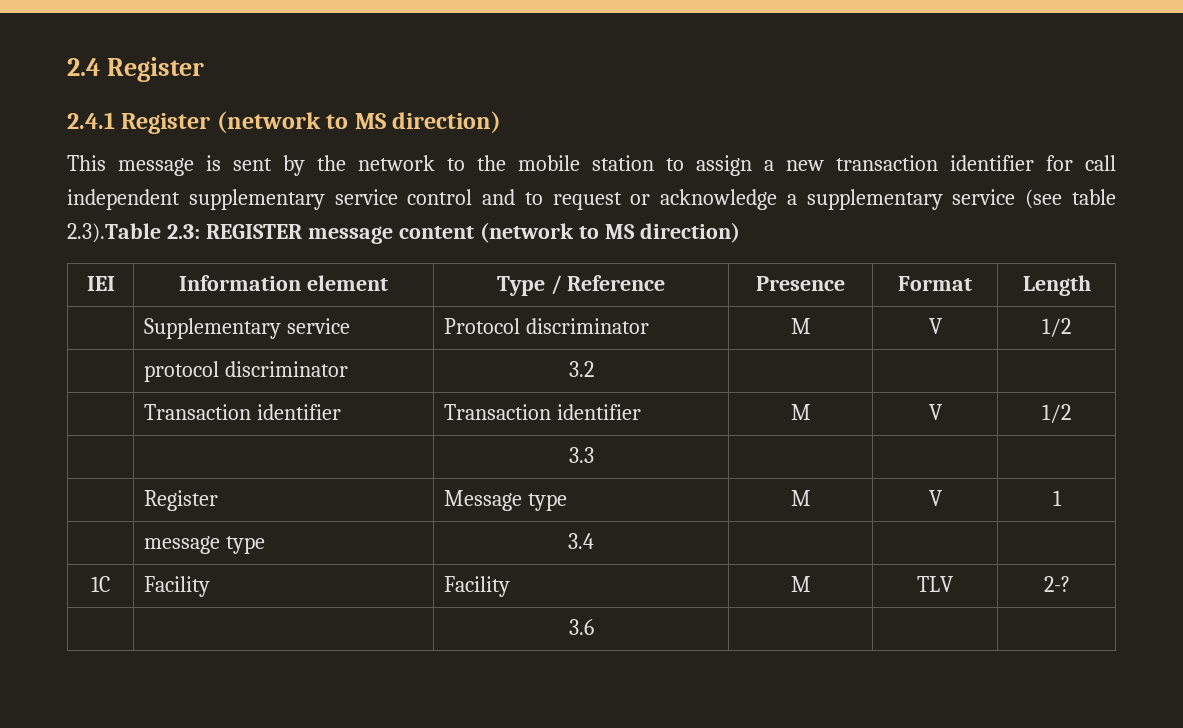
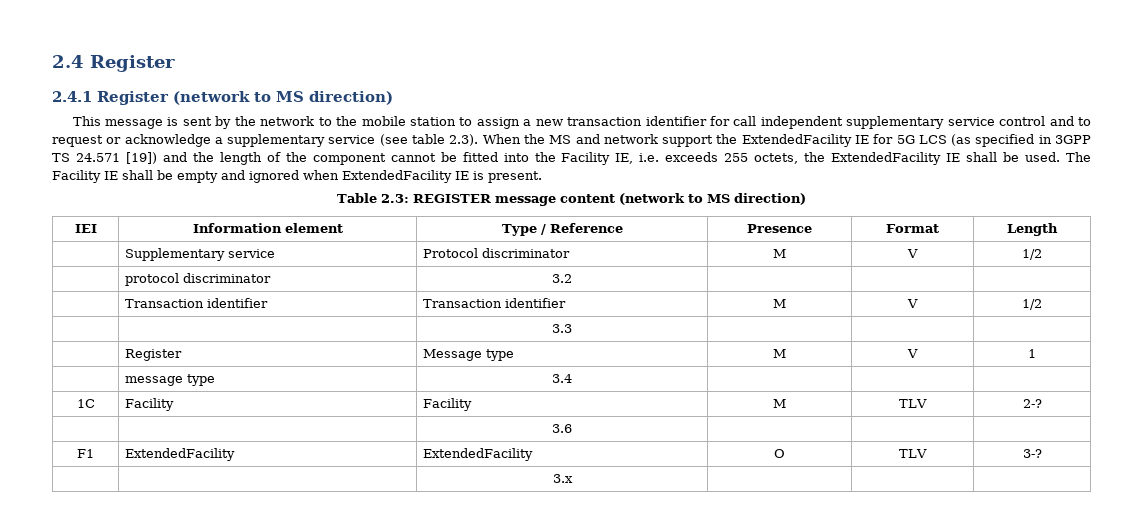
- This message is sent by the network to the mobile station to assign a new transaction identifier for call independent supplementary service control and to request or acknowledge a supplementary service (see table 2.3).Table 2.3: REGISTER message content (network to MS direction)
+ This message is sent by the network to the mobile station to assign a new transaction identifier for call independent supplementary service control and to request or acknowledge a supplementary service (see table 2.3). When the MS and network support the ExtendedFacility IE for 5G LCS (as specified in 3GPP TS 24.571 [19]) and the length of the component cannot be fitted into the Facility IE, i.e. exceeds 255 octets, the ExtendedFacility IE shall be used. The Facility IE shall be empty and ignored when ExtendedFacility IE is present.
+ Table 2.3: REGISTER message content (network to MS direction)
+ F1 | ExtendedFacility | ExtendedFacility | O | TLV | 3-?
+ | | 3.x | | |

